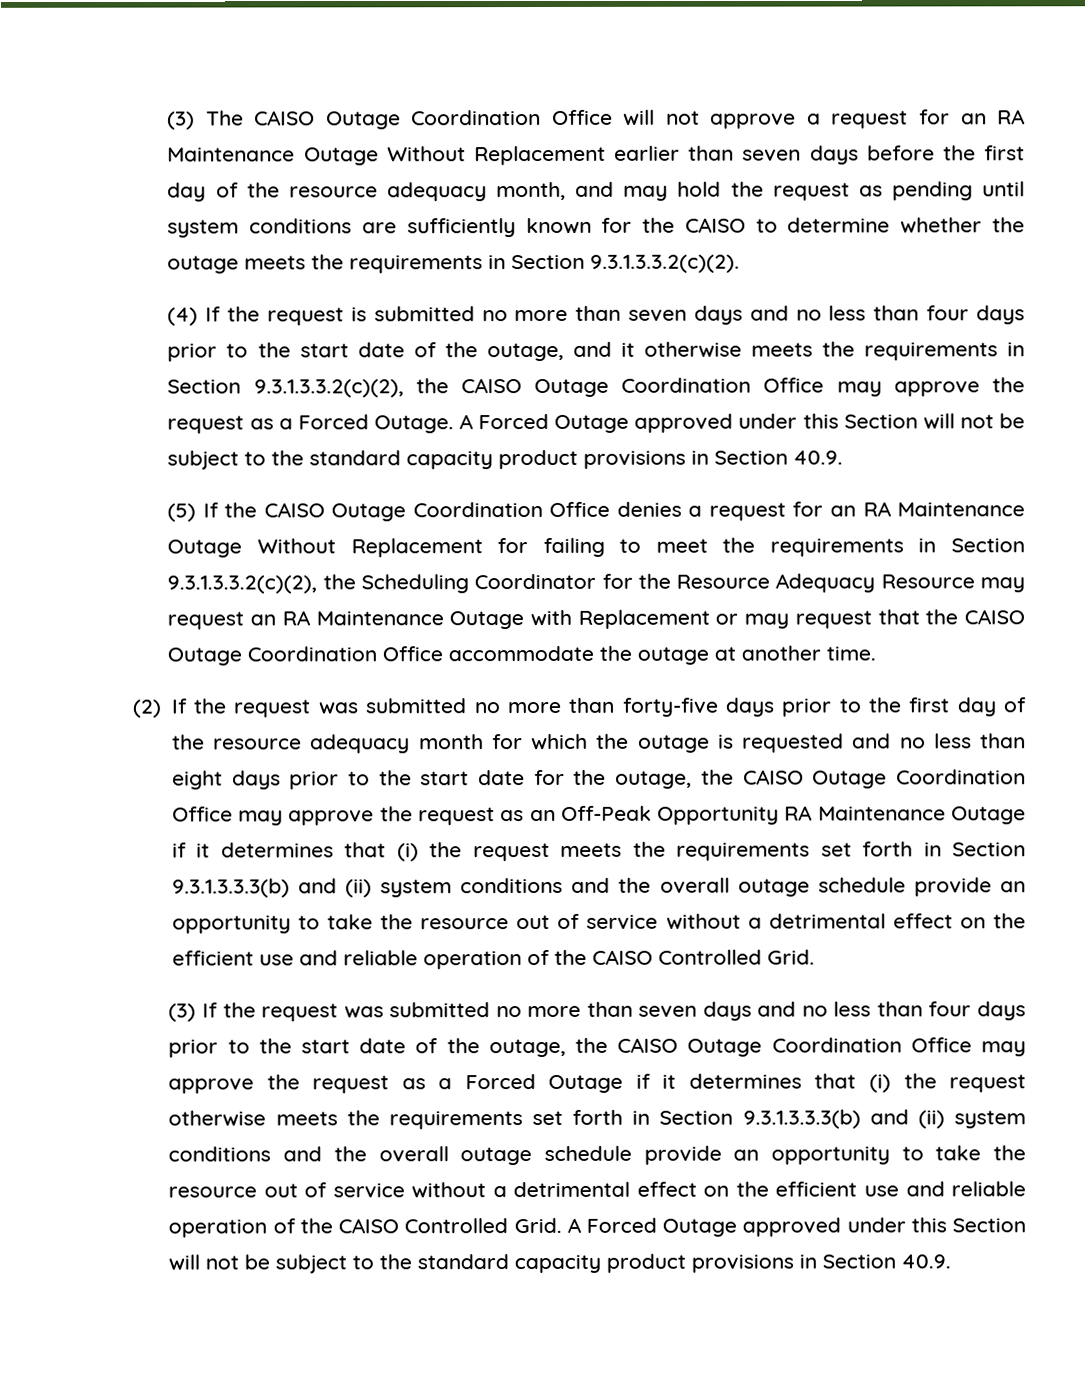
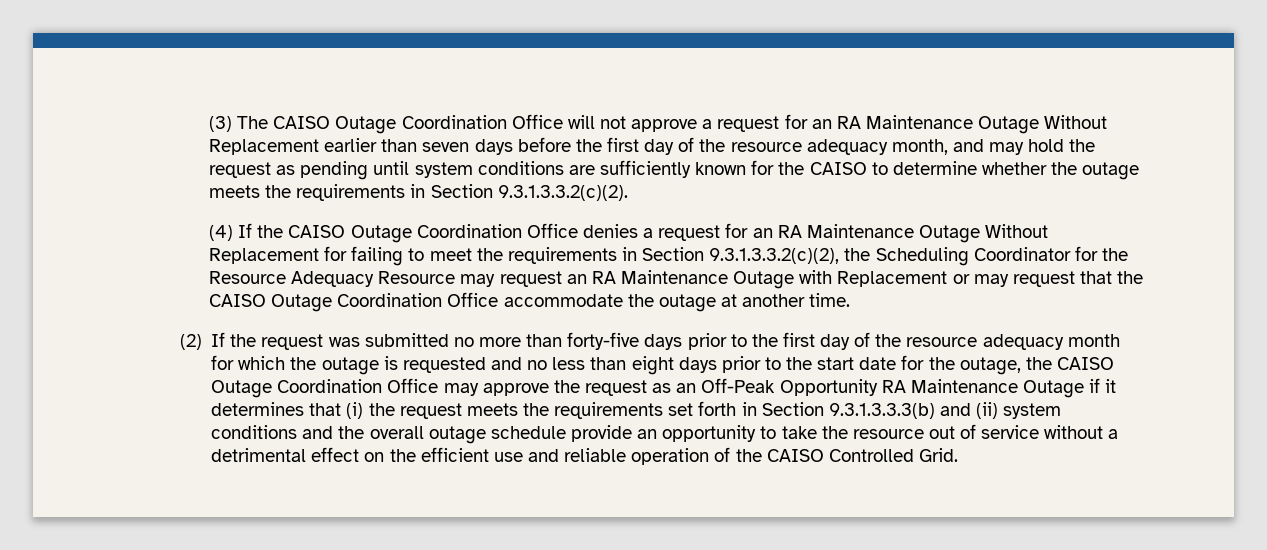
- (4) If the request is submitted no more than seven days and no less than four days prior to the start date of the outage, and it otherwise meets the requirements in Section 9.3.1.3.3.2(c)(2), the CAISO Outage Coordination Office may approve the request as a Forced Outage. A Forced Outage approved under this Section will not be subject to the standard capacity product provisions in Section 40.9.
- (5) If the CAISO Outage Coordination Office denies a request for an RA Maintenance Outage Without Replacement for failing to meet the requirements in Section 9.3.1.3.3.2(c)(2), the Scheduling Coordinator for the Resource Adequacy Resource may request an RA Maintenance Outage with Replacement or may request that the CAISO Outage Coordination Office accommodate the outage at another time.
+ (4) If the CAISO Outage Coordination Office denies a request for an RA Maintenance Outage Without Replacement for failing to meet the requirements in Section 9.3.1.3.3.2(c)(2), the Scheduling Coordinator for the Resource Adequacy Resource may request an RA Maintenance Outage with Replacement or may request that the CAISO Outage Coordination Office accommodate the outage at another time.
- (3) If the request was submitted no more than seven days and no less than four days prior to the start date of the outage, the CAISO Outage Coordination Office may approve the request as a Forced Outage if it determines that (i) the request otherwise meets the requirements set forth in Section 9.3.1.3.3.3(b) and (ii) system conditions and the overall outage schedule provide an opportunity to take the resource out of service without a detrimental effect on the efficient use and reliable operation of the CAISO Controlled Grid. A Forced Outage approved under this Section will not be subject to the standard capacity product provisions in Section 40.9.

